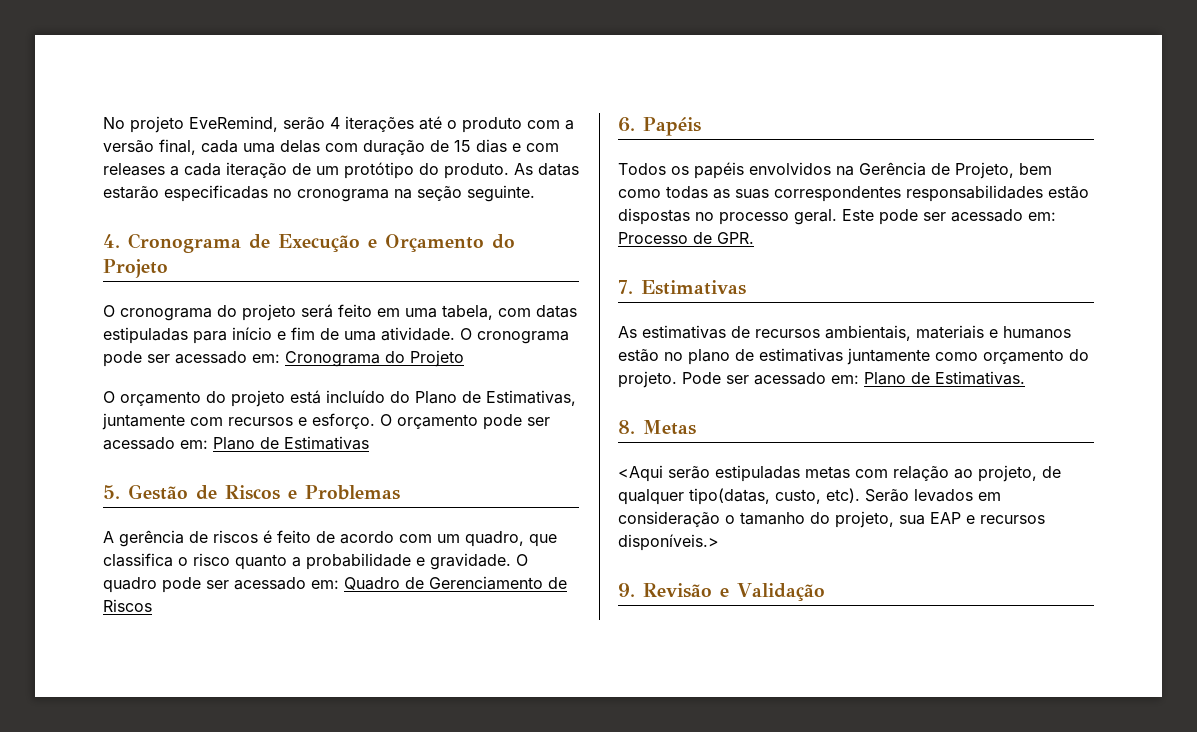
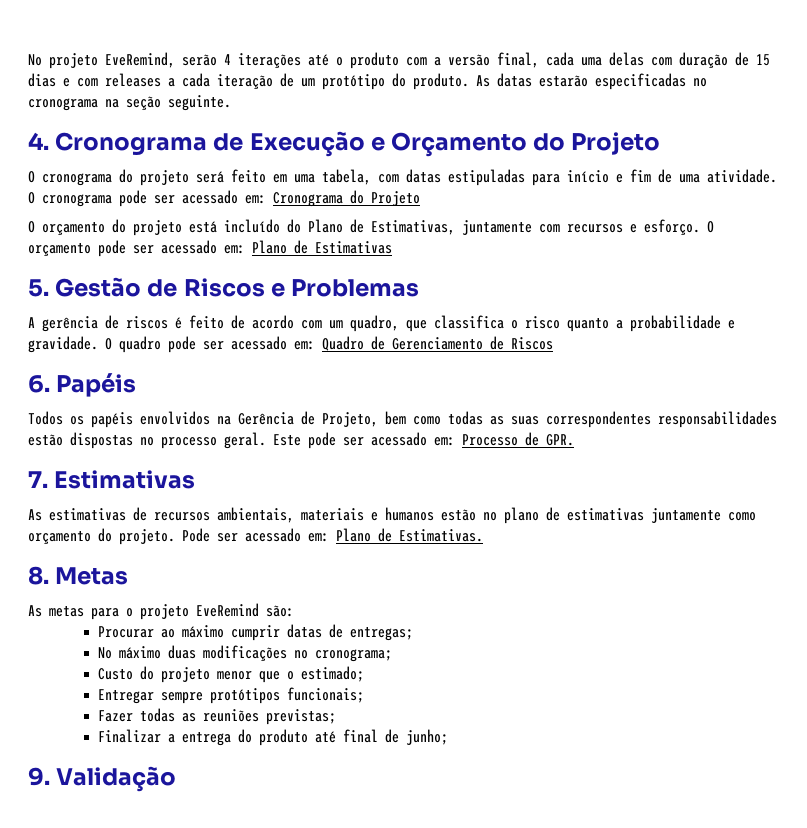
- <Aqui serão estipuladas metas com relação ao projeto, de qualquer tipo(datas, custo, etc). Serão levados em consideração o tamanho do projeto, sua EAP e recursos disponíveis.>
+ As metas para o projeto EveRemind são:
+ Procurar ao máximo cumprir datas de entregas;
+ No máximo duas modificações no cronograma;
+ Custo do projeto menor que o estimado;
+ Entregar sempre protótipos funcionais;
+ Fazer todas as reuniões previstas;
+ Finalizar a entrega do produto até final de junho;
- 9. Revisão e Validação
+ 9. Validação

